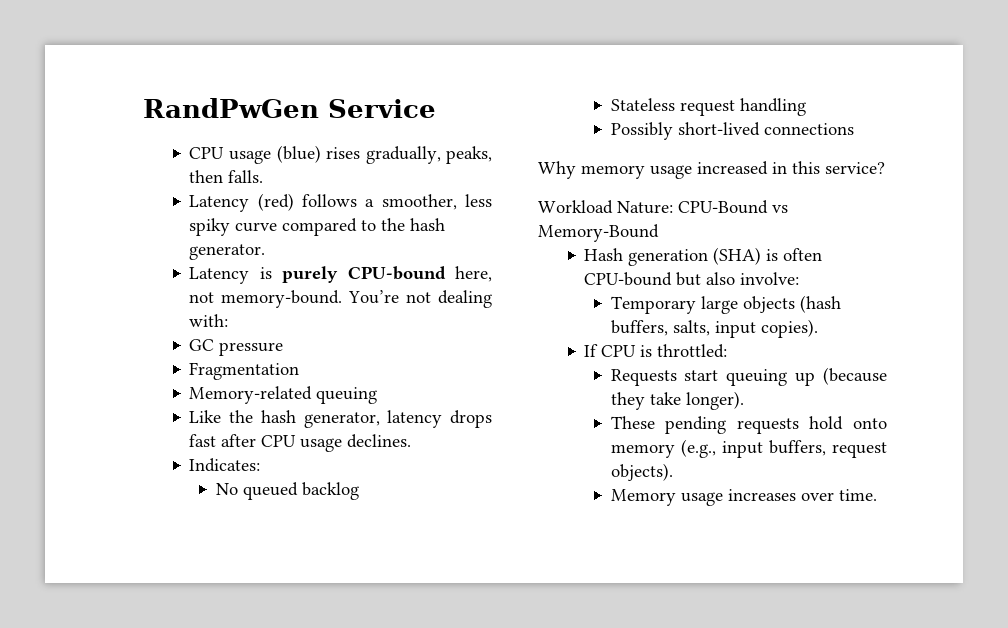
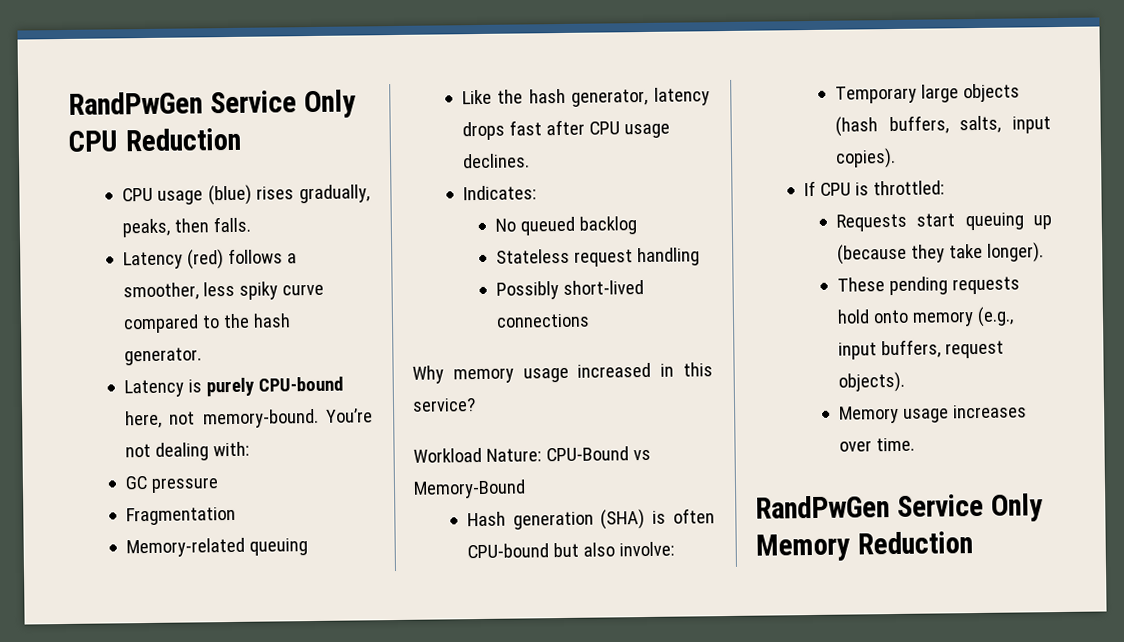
- RandPwGen Service
+ RandPwGen Service Only CPU Reduction
+ RandPwGen Service Only Memory Reduction

